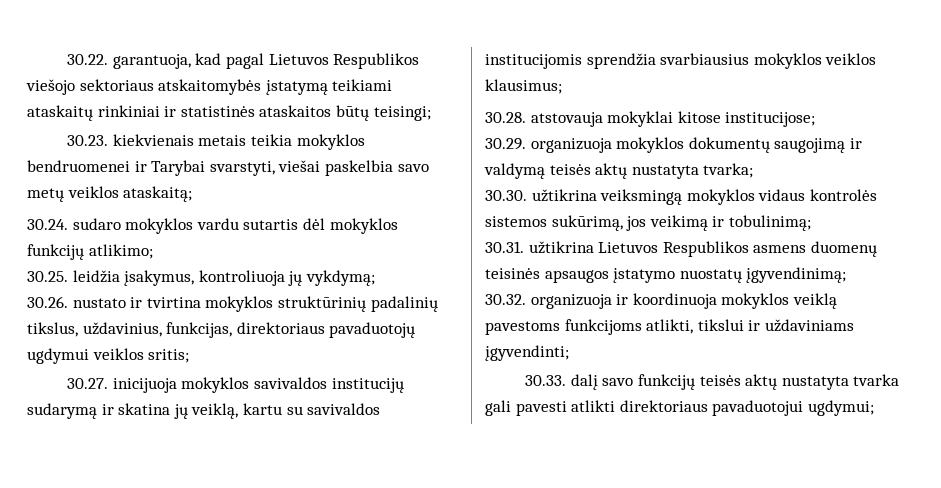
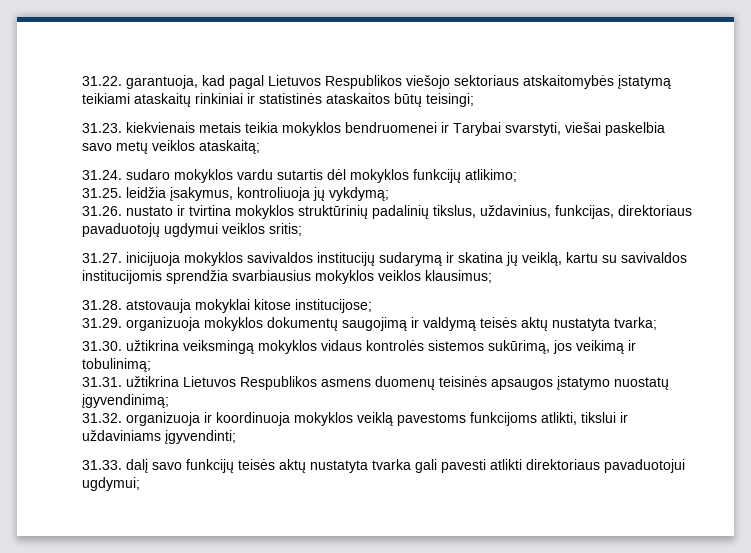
- 30.22. garantuoja, kad pagal Lietuvos Respublikos viešojo sektoriaus atskaitomybės įstatymą teikiami ataskaitų rinkiniai ir statistinės ataskaitos būtų teisingi;
+ 31.22. garantuoja, kad pagal Lietuvos Respublikos viešojo sektoriaus atskaitomybės įstatymą teikiami ataskaitų rinkiniai ir statistinės ataskaitos būtų teisingi;
- 30.23. kiekvienais metais teikia mokyklos bendruomenei ir Tarybai svarstyti, viešai paskelbia savo metų veiklos ataskaitą;
+ 31.23. kiekvienais metais teikia mokyklos bendruomenei ir Tarybai svarstyti, viešai paskelbia savo metų veiklos ataskaitą;
- 30.24. sudaro mokyklos vardu sutartis dėl mokyklos funkcijų atlikimo;
+ 31.24. sudaro mokyklos vardu sutartis dėl mokyklos funkcijų atlikimo;
- 30.25. leidžia įsakymus, kontroliuoja jų vykdymą;
+ 31.25. leidžia įsakymus, kontroliuoja jų vykdymą;
- 30.26. nustato ir tvirtina mokyklos struktūrinių padalinių tikslus, uždavinius, funkcijas, direktoriaus pavaduotojų ugdymui veiklos sritis;
+ 31.26. nustato ir tvirtina mokyklos struktūrinių padalinių tikslus, uždavinius, funkcijas, direktoriaus pavaduotojų ugdymui veiklos sritis;
- 30.27. inicijuoja mokyklos savivaldos institucijų sudarymą ir skatina jų veiklą, kartu su savivaldos institucijomis sprendžia svarbiausius mokyklos veiklos klausimus;
+ 31.27. inicijuoja mokyklos savivaldos institucijų sudarymą ir skatina jų veiklą, kartu su savivaldos institucijomis sprendžia svarbiausius mokyklos veiklos klausimus;
- 30.28. atstovauja mokyklai kitose institucijose;
+ 31.28. atstovauja mokyklai kitose institucijose;
- 30.29. organizuoja mokyklos dokumentų saugojimą ir valdymą teisės aktų nustatyta tvarka;
+ 31.29. organizuoja mokyklos dokumentų saugojimą ir valdymą teisės aktų nustatyta tvarka;
- 30.30. užtikrina veiksmingą mokyklos vidaus kontrolės sistemos sukūrimą, jos veikimą ir tobulinimą;
+ 31.30. užtikrina veiksmingą mokyklos vidaus kontrolės sistemos sukūrimą, jos veikimą ir tobulinimą;
- 30.31. užtikrina Lietuvos Respublikos asmens duomenų teisinės apsaugos įstatymo nuostatų įgyvendinimą;
+ 31.31. užtikrina Lietuvos Respublikos asmens duomenų teisinės apsaugos įstatymo nuostatų įgyvendinimą;
- 30.32. organizuoja ir koordinuoja mokyklos veiklą pavestoms funkcijoms atlikti, tikslui ir uždaviniams įgyvendinti;
+ 31.32. organizuoja ir koordinuoja mokyklos veiklą pavestoms funkcijoms atlikti, tikslui ir uždaviniams įgyvendinti;
- 30.33. dalį savo funkcijų teisės aktų nustatyta tvarka gali pavesti atlikti direktoriaus pavaduotojui ugdymui;
+ 31.33. dalį savo funkcijų teisės aktų nustatyta tvarka gali pavesti atlikti direktoriaus pavaduotojui ugdymui;

